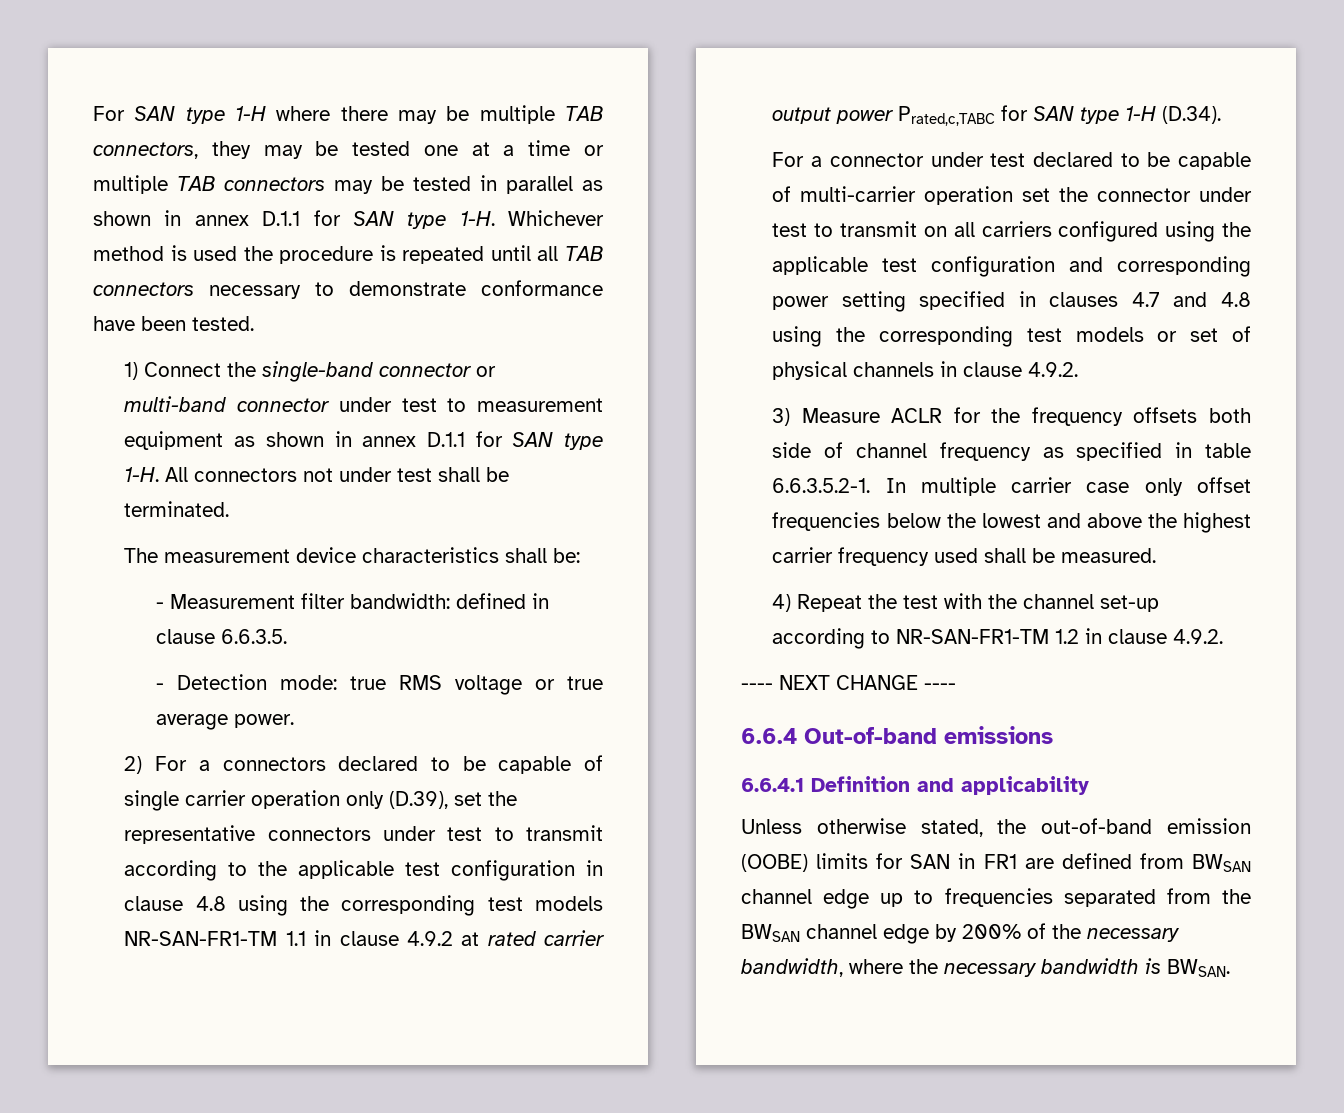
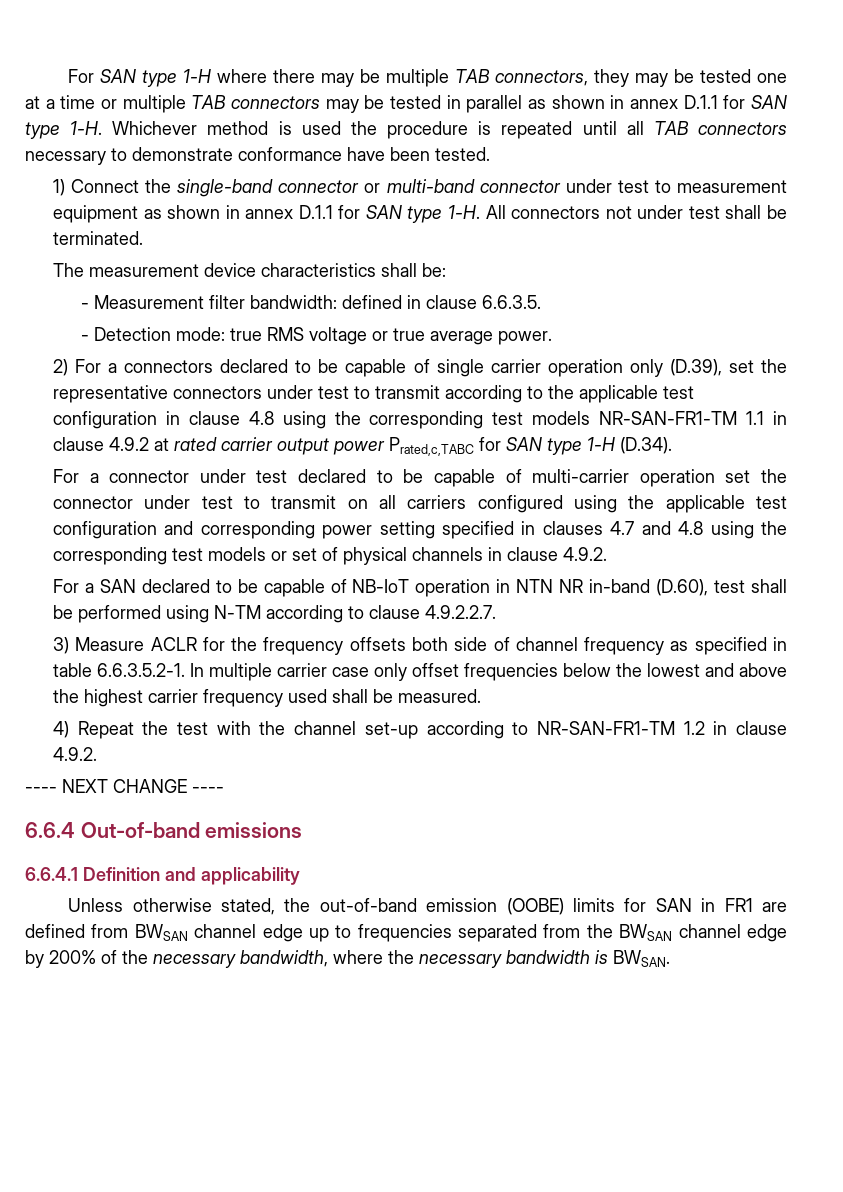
+ For a SAN declared to be capable of NB-IoT operation in NTN NR in-band (D.60), test shall be performed using N-TM according to clause 4.9.2.2.7.

